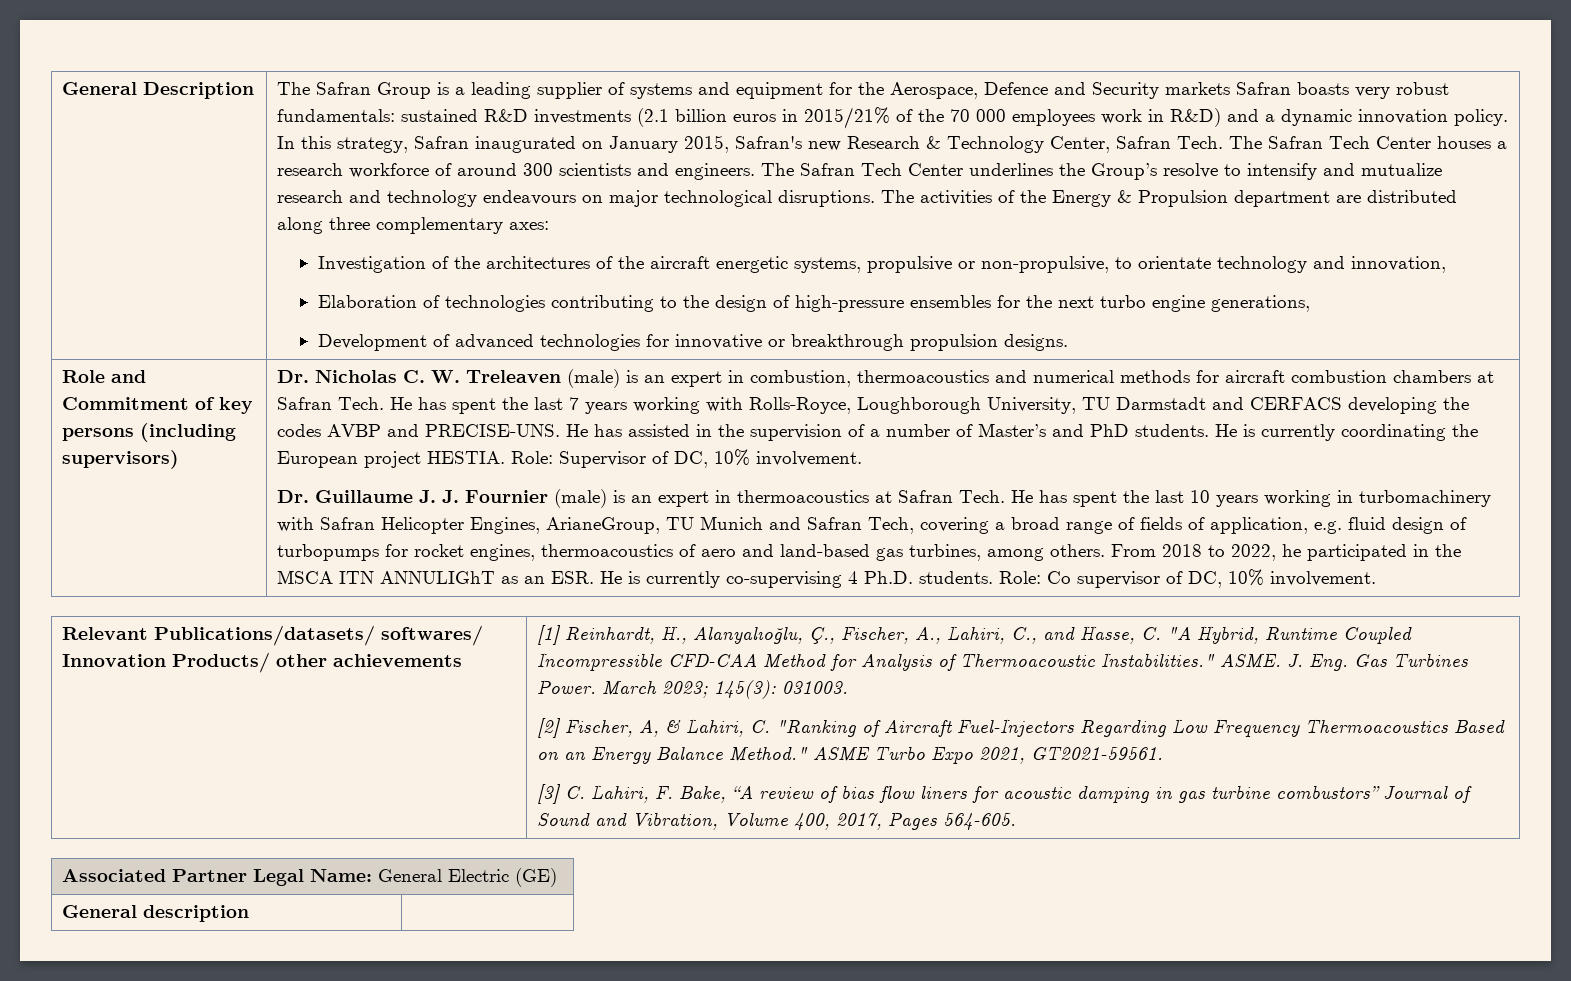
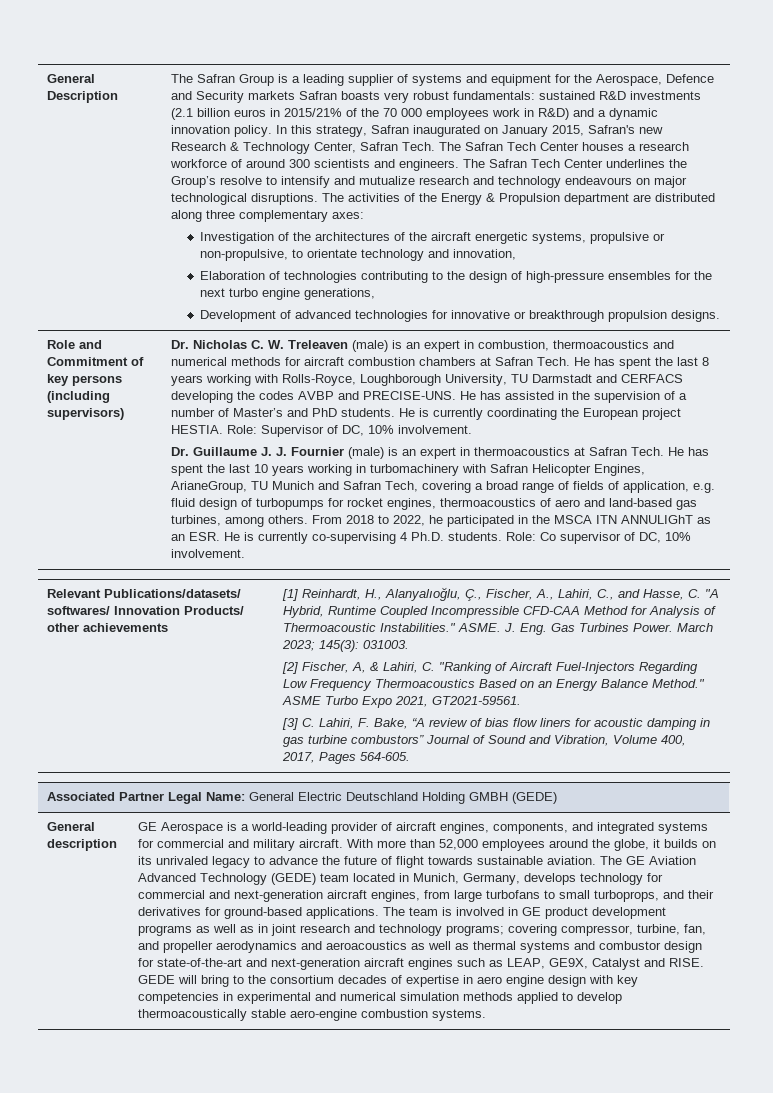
- He has spent the last 7 years working with Rolls-Royce, Loughborough University, TU Darmstadt and CERFACS developing the codes AVBP and PRECISE-UNS.
+ He has spent the last 8 years working with Rolls-Royce, Loughborough University, TU Darmstadt and CERFACS developing the codes AVBP and PRECISE-UNS.
- Associated Partner Legal Name: General Electric (GE)
- General description |
+ Associated Partner Legal Name: General Electric Deutschland Holding GMBH (GEDE)
+ General description | GE Aerospace is a world-leading provider of aircraft engines, components, and integrated systems for commercial and military aircraft. With more than 52,000 employees around the globe, it builds on its unrivaled legacy to advance the future of flight towards sustainable aviation. The GE Aviation Advanced Technology (GEDE) team located in Munich, Germany, develops technology for commercial and next-generation aircraft engines, from large turbofans to small turboprops, and their derivatives for ground-based applications. The team is involved in GE product development programs as well as in joint research and technology programs; covering compressor, turbine, fan, and propeller aerodynamics and aeroacoustics as well as thermal systems and combustor design for state-of-the-art and next-generation aircraft engines such as LEAP, GE9X, Catalyst and RISE. GEDE will bring to the consortium decades of expertise in aero engine design with key competencies in experimental and numerical simulation methods applied to develop thermoacoustically stable aero-engine combustion systems.

